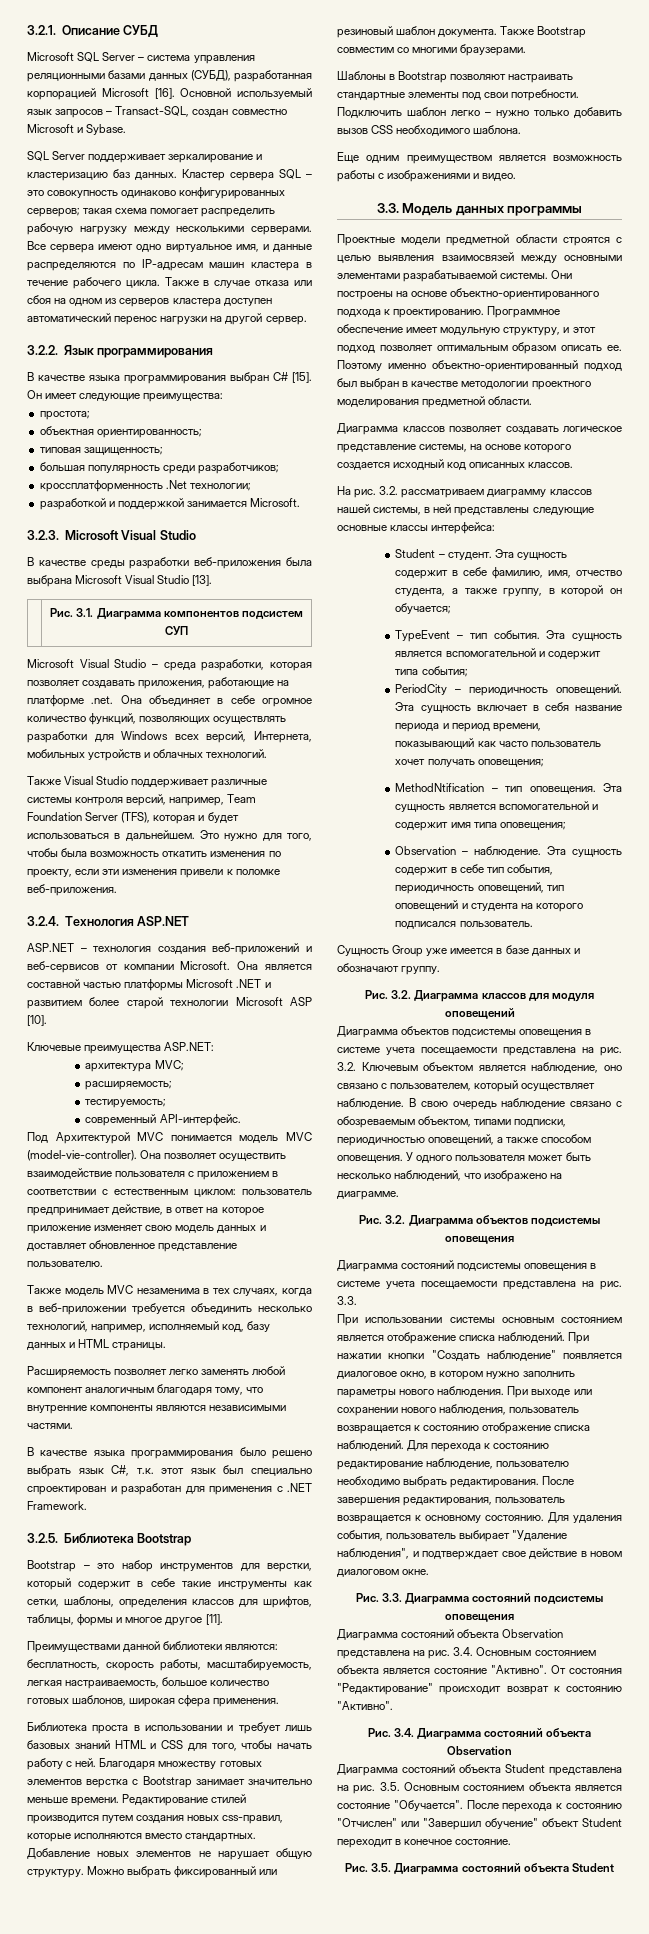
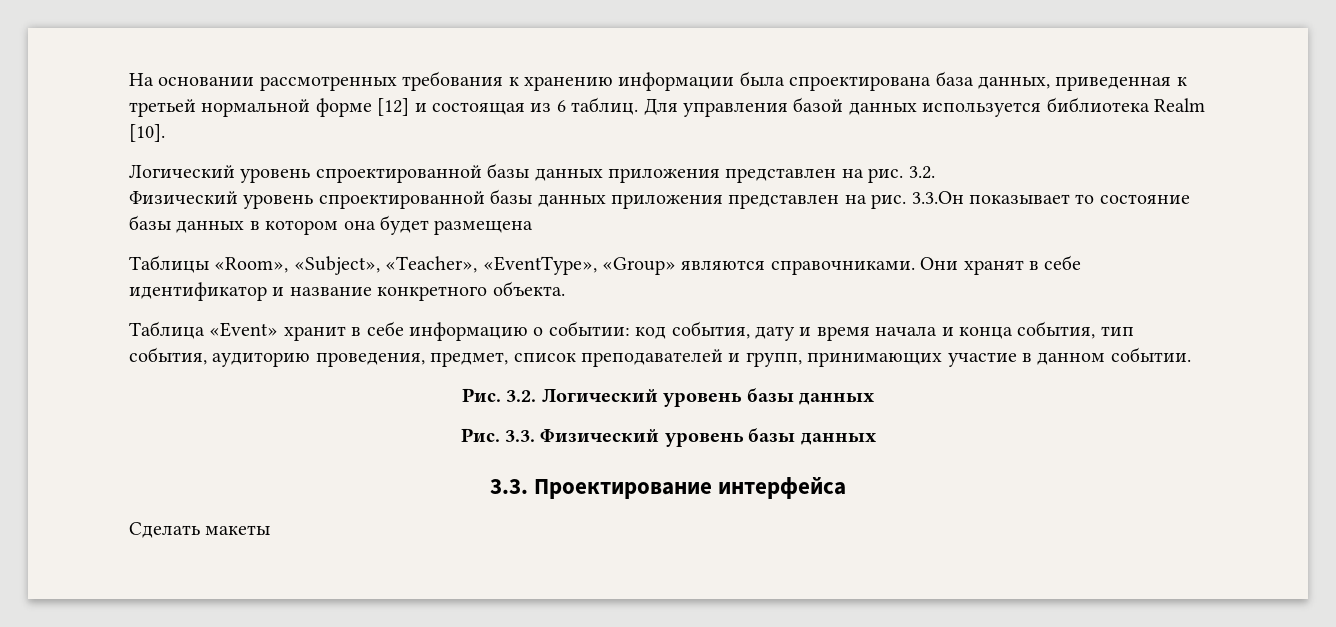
- 3.2.1. Описание СУБД
- Microsoft SQL Server – система управления реляционными базами данных (СУБД), разработанная корпорацией Microsoft [16]. Основной используемый язык запросов – Transact-SQL, создан совместно Microsoft и Sybase.
- SQL Server поддерживает зеркалирование и кластеризацию баз данных. Кластер сервера SQL – это совокупность одинаково конфигурированных серверов; такая схема помогает распределить рабочую нагрузку между несколькими серверами. Все сервера имеют одно виртуальное имя, и данные распределяются по IP-адресам машин кластера в течение рабочего цикла. Также в случае отказа или сбоя на одном из серверов кластера доступен автоматический перенос нагрузки на другой сервер.
- 3.2.2. Язык программирования
- В качестве языка программирования выбран C# [15]. Он имеет следующие преимущества:
- простота;
- объектная ориентированность;
- типовая защищенность;
- большая популярность среди разработчиков;
- кроссплатформенность .Net технологии;
- разработкой и поддержкой занимается Microsoft.
- 3.2.3. Microsoft Visual Studio
- В качестве среды разработки веб-приложения была выбрана Microsoft Visual Studio [13].
- | Рис. 3.1. Диаграмма компонентов подсистем СУП
- Microsoft Visual Studio – среда разработки, которая позволяет создавать приложения, работающие на платформе .net. Она объединяет в себе огромное количество функций, позволяющих осуществлять разработки для Windows всех версий, Интернета, мобильных устройств и облачных технологий.
- Также Visual Studio поддерживает различные системы контроля версий, например, Team Foundation Server (TFS), которая и будет использоваться в дальнейшем. Это нужно для того, чтобы была возможность откатить изменения по проекту, если эти изменения привели к поломке веб-приложения.
- 3.2.4. Технология ASP.NET
- ASP.NET – технология создания веб-приложений и веб-сервисов от компании Microsoft. Она является составной частью платформы Microsoft .NET и развитием более старой технологии Microsoft ASP [10].
- Ключевые преимущества ASP.NET:
- архитектура MVC;
- расширяемость;
- тестируемость;
- современный API-интерфейс.
- Под Архитектурой MVC понимается модель MVC (model-vie-controller). Она позволяет осуществить взаимодействие пользователя с приложением в соответствии с естественным циклом: пользователь предпринимает действие, в ответ на которое приложение изменяет свою модель данных и доставляет обновленное представление пользователю.
- Также модель MVC незаменима в тех случаях, когда в веб-приложении требуется объединить несколько технологий, например, исполняемый код, базу данных и HTML страницы.
- Расширяемость позволяет легко заменять любой компонент аналогичным благодаря тому, что внутренние компоненты являются независимыми частями.
- В качестве языка программирования было решено выбрать язык С#, т.к. этот язык был специально спроектирован и разработан для применения с .NET Framework.
- 3.2.5. Библиотека Bootstrap
- Bootstrap – это набор инструментов для верстки, который содержит в себе такие инструменты как сетки, шаблоны, определения классов для шрифтов, таблицы, формы и многое другое [11].
- Преимуществами данной библиотеки являются: бесплатность, скорость работы, масштабируемость, легкая настраиваемость, большое количество готовых шаблонов, широкая сфера применения.
- Библиотека проста в использовании и требует лишь базовых знаний HTML и CSS для того, чтобы начать работу с ней. Благодаря множеству готовых элементов верстка с Bootstrap занимает значительно меньше времени. Редактирование стилей производится путем создания новых css-правил, которые исполняются вместо стандартных. Добавление новых элементов не нарушает общую структуру. Можно выбрать фиксированный или резиновый шаблон документа. Также Bootstrap совместим со многими браузерами.
- Шаблоны в Bootstrap позволяют настраивать стандартные элементы под свои потребности. Подключить шаблон легко – нужно только добавить вызов CSS необходимого шаблона.
- Еще одним преимуществом является возможность работы с изображениями и видео.
- 3.3. Модель данных программы
- Проектные модели предметной области строятся с целью выявления взаимосвязей между основными элементами разрабатываемой системы. Они построены на основе объектно-ориентированного подхода к проектированию. Программное обеспечение имеет модульную структуру, и этот подход позволяет оптимальным образом описать ее. Поэтому именно объектно-ориентированный подход был выбран в качестве методологии проектного моделирования предметной области.
- Диаграмма классов позволяет создавать логическое представление системы, на основе которого создается исходный код описанных классов.
- На рис. 3.2. рассматриваем диаграмму классов нашей системы, в ней представлены следующие основные классы интерфейса:
- Student – студент. Эта сущность содержит в себе фамилию, имя, отчество студента, а также группу, в которой он обучается;
- TypeEvent – тип события. Эта сущность является вспомогательной и содержит типа события;
- PeriodCity – периодичность оповещений. Эта сущность включает в себя название периода и период времени, показывающий как часто пользователь хочет получать оповещения;
- MethodNtification – тип оповещения. Эта сущность является вспомогательной и содержит имя типа оповещения;
- Observation – наблюдение. Эта сущность содержит в себе тип события, периодичность оповещений, тип оповещений и студента на которого подписался пользователь.
- Сущность Group уже имеется в базе данных и обозначают группу.
- Рис. 3.2. Диаграмма классов для модуля оповещений
- Диаграмма объектов подсистемы оповещения в системе учета посещаемости представлена на рис. 3.2. Ключевым объектом является наблюдение, оно связано с пользователем, который осуществляет наблюдение. В свою очередь наблюдение связано с обозреваемым объектом, типами подписки, периодичностью оповещений, а также способом оповещения. У одного пользователя может быть несколько наблюдений, что изображено на диаграмме.
- Рис. 3.2. Диаграмма объектов подсистемы оповещения
- Диаграмма состояний подсистемы оповещения в системе учета посещаемости представлена на рис. 3.3.
- При использовании системы основным состоянием является отображение списка наблюдений. При нажатии кнопки "Создать наблюдение" появляется диалоговое окно, в котором нужно заполнить параметры нового наблюдения. При выходе или сохранении нового наблюдения, пользователь возвращается к состоянию отображение списка наблюдений. Для перехода к состоянию редактирование наблюдение, пользователю необходимо выбрать редактирования. После завершения редактирования, пользователь возвращается к основному состоянию. Для удаления события, пользователь выбирает "Удаление наблюдения", и подтверждает свое действие в новом диалоговом окне.
- Рис. 3.3. Диаграмма состояний подсистемы оповещения
- Диаграмма состояний объекта Observation представлена на рис. 3.4. Основным состоянием объекта является состояние "Активно". От состояния "Редактирование" происходит возврат к состоянию "Активно".
- Рис. 3.4. Диаграмма состояний объекта Observation
- Диаграмма состояний объекта Student представлена на рис. 3.5. Основным состоянием объекта является состояние "Обучается". После перехода к состоянию "Отчислен" или "Завершил обучение" объект Student переходит в конечное состояние.
- Рис. 3.5. Диаграмма состояний объекта Student
+ На основании рассмотренных требования к хранению информации была спроектирована база данных, приведенная к третьей нормальной форме [12] и состоящая из 6 таблиц. Для управления базой данных используется библиотека Realm [10].
+ Логический уровень спроектированной базы данных приложения представлен на рис. 3.2.
+ Физический уровень спроектированной базы данных приложения представлен на рис. 3.3.Он показывает то состояние базы данных в котором она будет размещена
+ Таблицы «Room», «Subject», «Teacher», «EventType», «Group» являются справочниками. Они хранят в себе идентификатор и название конкретного объекта.
+ Таблица «Event» хранит в себе информацию о событии: код события, дату и время начала и конца события, тип события, аудиторию проведения, предмет, список преподавателей и групп, принимающих участие в данном событии.
+ Рис. 3.2. Логический уровень базы данных
+ Рис. 3.3. Физический уровень базы данных
+ 3.3. Проектирование интерфейса
+ Сделать макеты

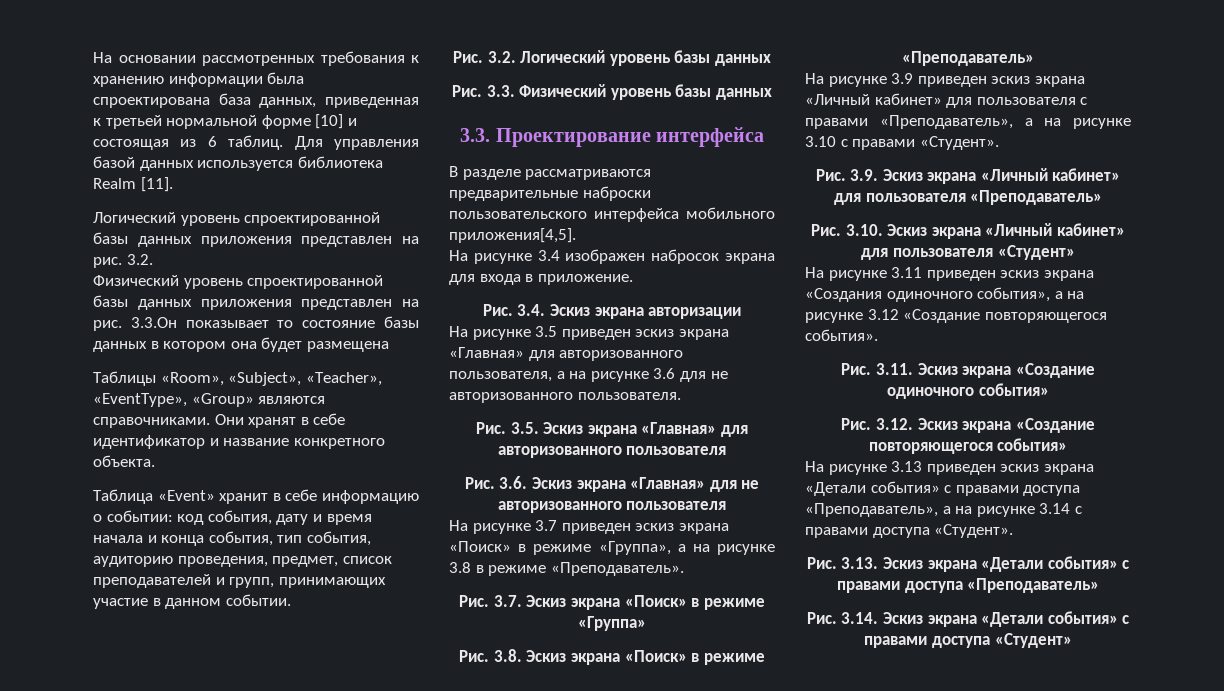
- На основании рассмотренных требования к хранению информации была спроектирована база данных, приведенная к третьей нормальной форме [12] и состоящая из 6 таблиц.
+ На основании рассмотренных требования к хранению информации была спроектирована база данных, приведенная к третьей нормальной форме [10] и состоящая из 6 таблиц.
- Для управления базой данных используется библиотека Realm [10].
+ Для управления базой данных используется библиотека Realm [11].
- Сделать макеты
+ В разделе рассматриваются предварительные наброски пользовательского интерфейса мобильного приложения[4,5].
+ На рисунке 3.4 изображен набросок экрана для входа в приложение.
+ Рис. 3.4. Эскиз экрана авторизации
+ На рисунке 3.5 приведен эскиз экрана «Главная» для авторизованного пользователя, а на рисунке 3.6 для не авторизованного пользователя.
+ Рис. 3.5. Эскиз экрана «Главная» для авторизованного пользователя
+ Рис. 3.6. Эскиз экрана «Главная» для не авторизованного пользователя
+ На рисунке 3.7 приведен эскиз экрана «Поиск» в режиме «Группа», а на рисунке 3.8 в режиме «Преподаватель».
+ Рис. 3.7. Эскиз экрана «Поиск» в режиме «Группа»
+ Рис. 3.8. Эскиз экрана «Поиск» в режиме «Преподаватель»
+ На рисунке 3.9 приведен эскиз экрана «Личный кабинет» для пользователя с правами «Преподаватель», а на рисунке 3.10 с правами «Студент».
+ Рис. 3.9. Эскиз экрана «Личный кабинет» для пользователя «Преподаватель»
+ Рис. 3.10. Эскиз экрана «Личный кабинет» для пользователя «Студент»
+ На рисунке 3.11 приведен эскиз экрана «Создания одиночного события», а на рисунке 3.12 «Создание повторяющегося события».
+ Рис. 3.11. Эскиз экрана «Создание одиночного события»
+ Рис. 3.12. Эскиз экрана «Создание повторяющегося события»
+ На рисунке 3.13 приведен эскиз экрана «Детали события» с правами доступа «Преподаватель», а на рисунке 3.14 с правами доступа «Студент».
+ Рис. 3.13. Эскиз экрана «Детали события» с правами доступа «Преподаватель»
+ Рис. 3.14. Эскиз экрана «Детали события» с правами доступа «Студент»

